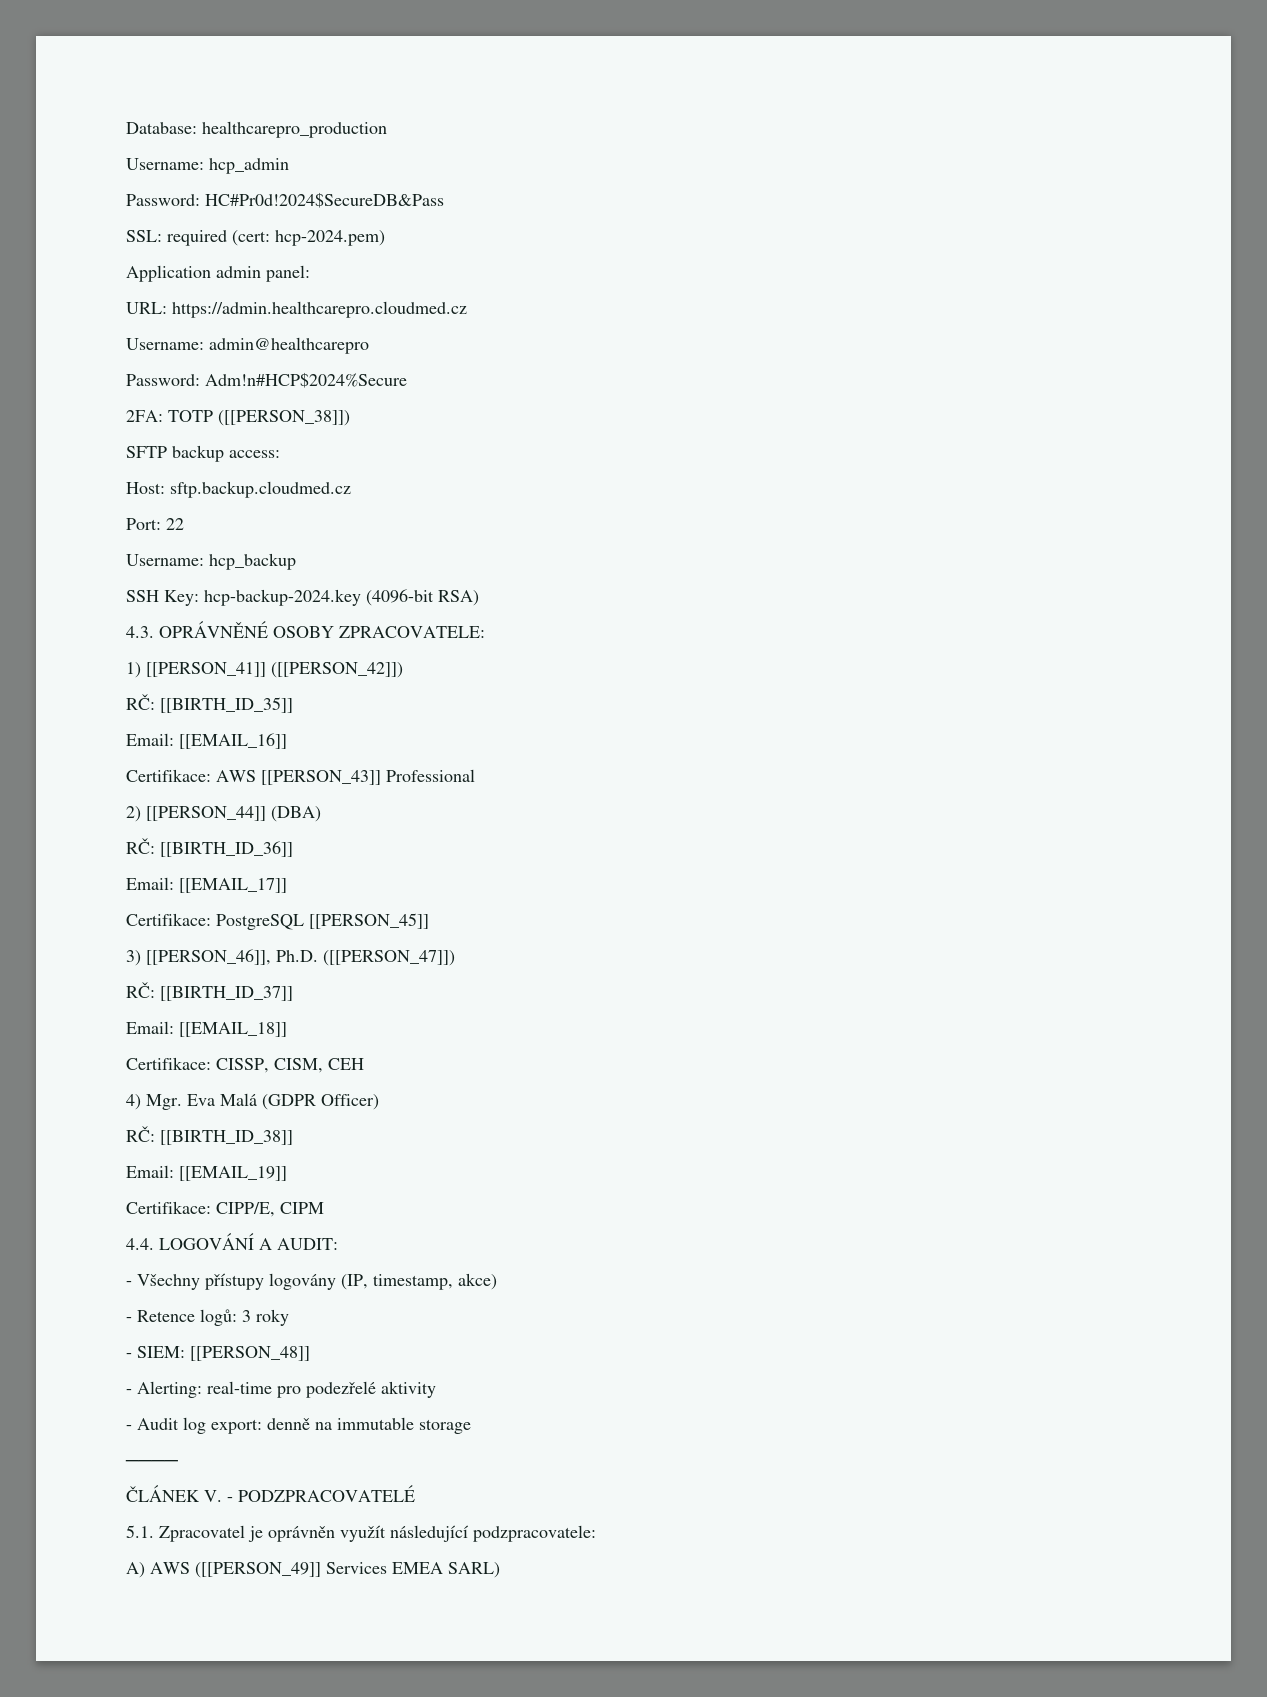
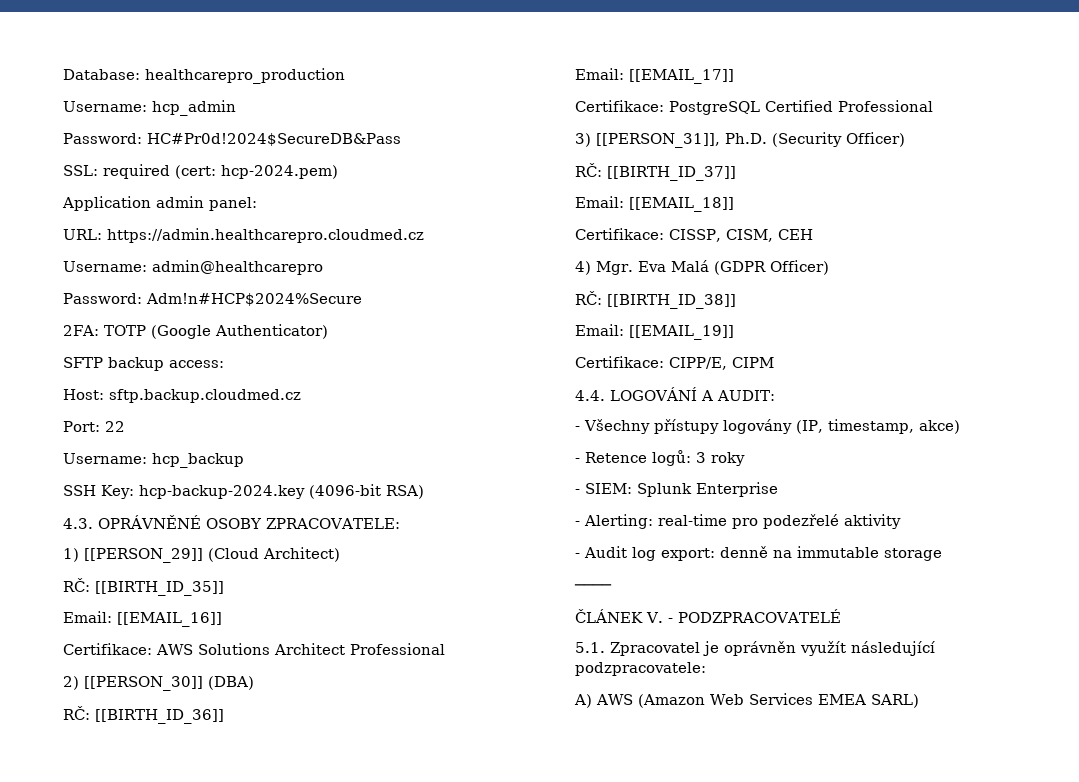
- 2FA: TOTP ([[PERSON_38]])
+ 2FA: TOTP (Google Authenticator)
- 1) [[PERSON_41]] ([[PERSON_42]])
+ 1) [[PERSON_29]] (Cloud Architect)
- Certifikace: AWS [[PERSON_43]] Professional
+ Certifikace: AWS Solutions Architect Professional
- 2) [[PERSON_44]] (DBA)
+ 2) [[PERSON_30]] (DBA)
- Certifikace: PostgreSQL [[PERSON_45]]
+ Certifikace: PostgreSQL Certified Professional
- 3) [[PERSON_46]], Ph.D. ([[PERSON_47]])
+ 3) [[PERSON_31]], Ph.D. (Security Officer)
- - SIEM: [[PERSON_48]]
+ - SIEM: Splunk Enterprise
- A) AWS ([[PERSON_49]] Services EMEA SARL)
+ A) AWS (Amazon Web Services EMEA SARL)

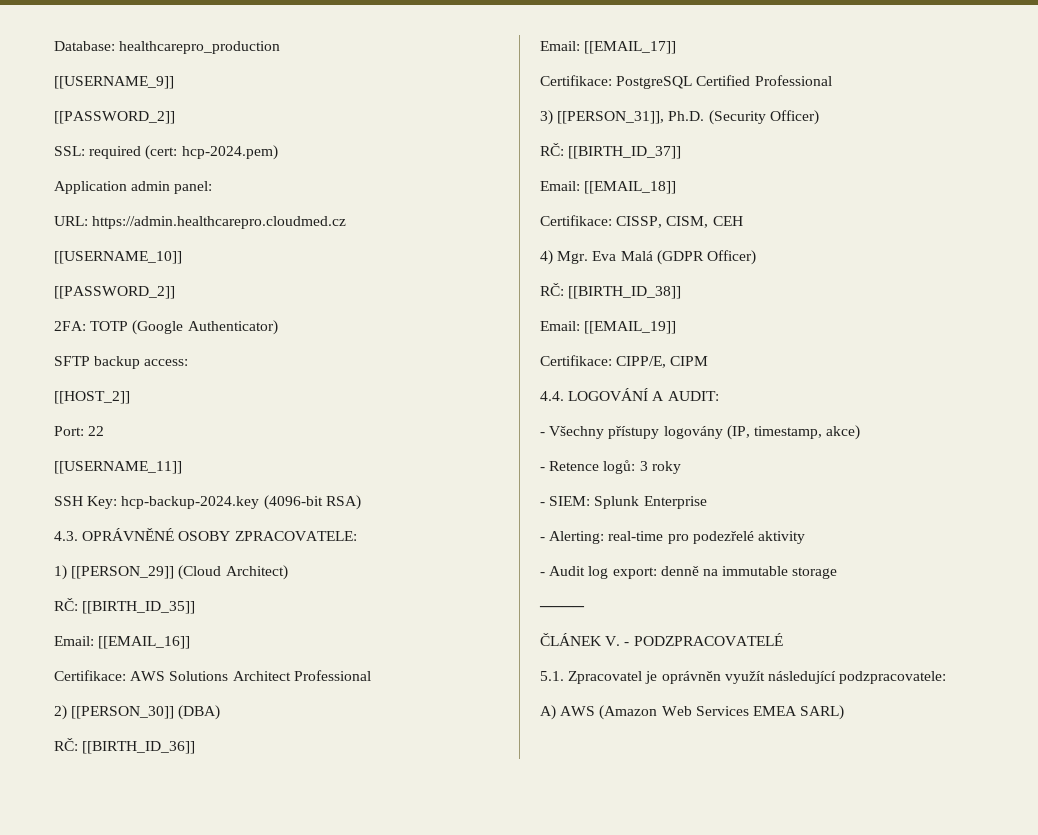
- Username: hcp_admin
- Password: HC#Pr0d!2024$SecureDB&Pass
+ [[USERNAME_9]]
+ [[PASSWORD_2]]
- Username: admin@healthcarepro
- Password: Adm!n#HCP$2024%Secure
+ [[USERNAME_10]]
+ [[PASSWORD_2]]
- Host: sftp.backup.cloudmed.cz
+ [[HOST_2]]
- Username: hcp_backup
+ [[USERNAME_11]]

